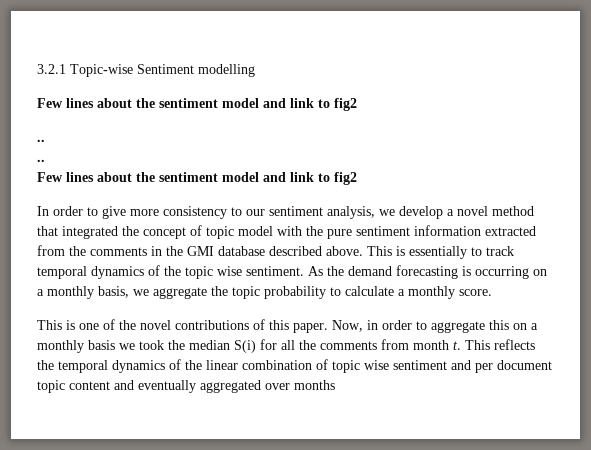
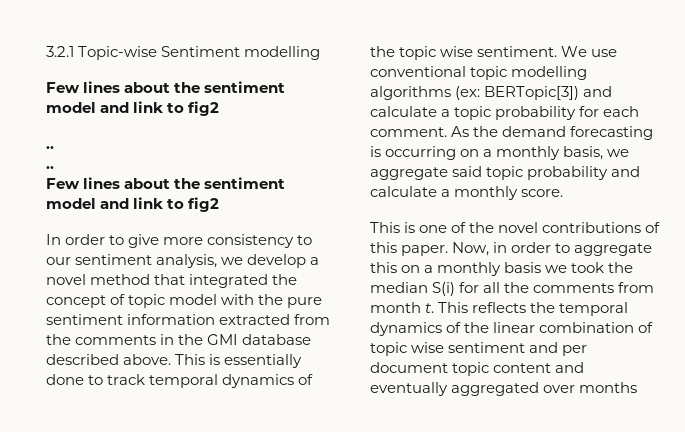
- This is essentially to track temporal dynamics of the topic wise sentiment.
+ This is essentially done to track temporal dynamics of the topic wise sentiment.
+ We use conventional topic modelling algorithms (ex: BERTopic[3]) and calculate a topic probability for each comment.
- As the demand forecasting is occurring on a monthly basis, we aggregate the topic probability to calculate a monthly score.
+ As the demand forecasting is occurring on a monthly basis, we aggregate said topic probability and calculate a monthly score.

